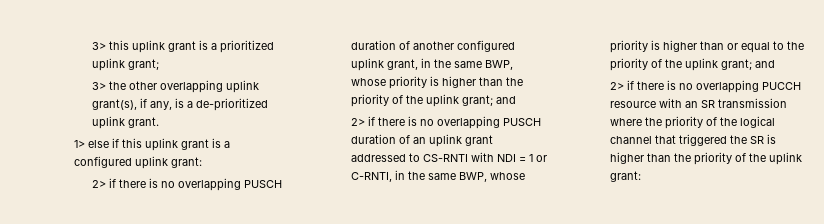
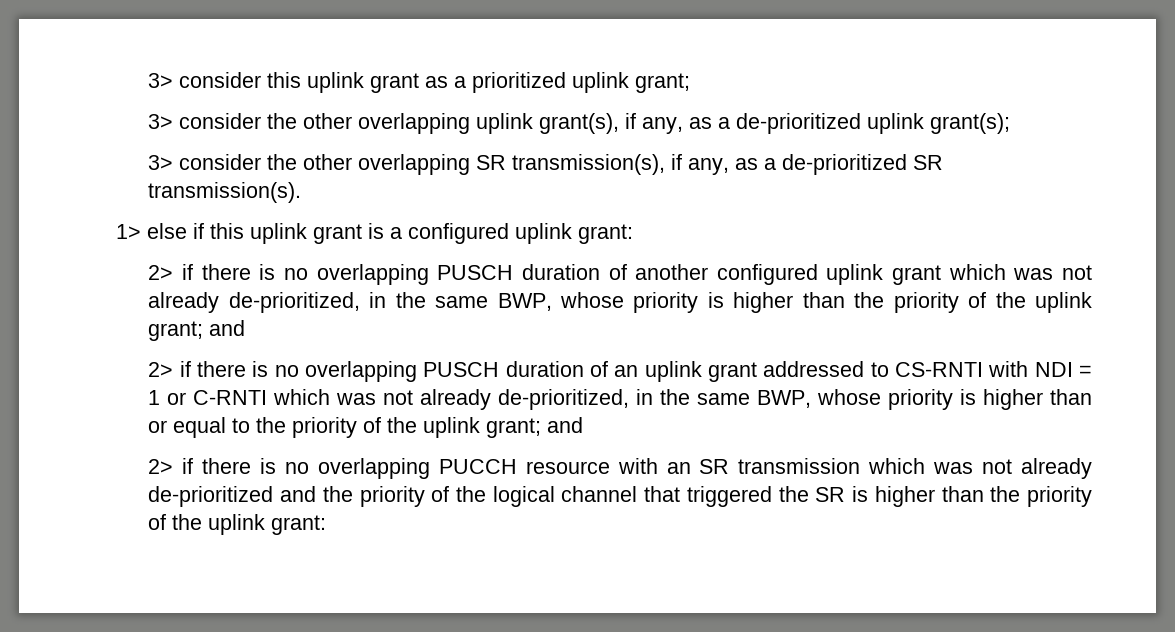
- 3> this uplink grant is a prioritized uplink grant;
+ 3> consider this uplink grant as a prioritized uplink grant;
- 3> the other overlapping uplink grant(s), if any, is a de-prioritized uplink grant.
+ 3> consider the other overlapping uplink grant(s), if any, as a de-prioritized uplink grant(s);
+ 3> consider the other overlapping SR transmission(s), if any, as a de-prioritized SR transmission(s).
- 2> if there is no overlapping PUSCH duration of another configured uplink grant, in the same BWP, whose priority is higher than the priority of the uplink grant; and
+ 2> if there is no overlapping PUSCH duration of another configured uplink grant which was not already de-prioritized, in the same BWP, whose priority is higher than the priority of the uplink grant; and
- 2> if there is no overlapping PUSCH duration of an uplink grant addressed to CS-RNTI with NDI = 1 or C-RNTI, in the same BWP, whose priority is higher than or equal to the priority of the uplink grant; and
+ 2> if there is no overlapping PUSCH duration of an uplink grant addressed to CS-RNTI with NDI = 1 or C-RNTI which was not already de-prioritized, in the same BWP, whose priority is higher than or equal to the priority of the uplink grant; and
- 2> if there is no overlapping PUCCH resource with an SR transmission where the priority of the logical channel that triggered the SR is higher than the priority of the uplink grant:
+ 2> if there is no overlapping PUCCH resource with an SR transmission which was not already de-prioritized and the priority of the logical channel that triggered the SR is higher than the priority of the uplink grant:

